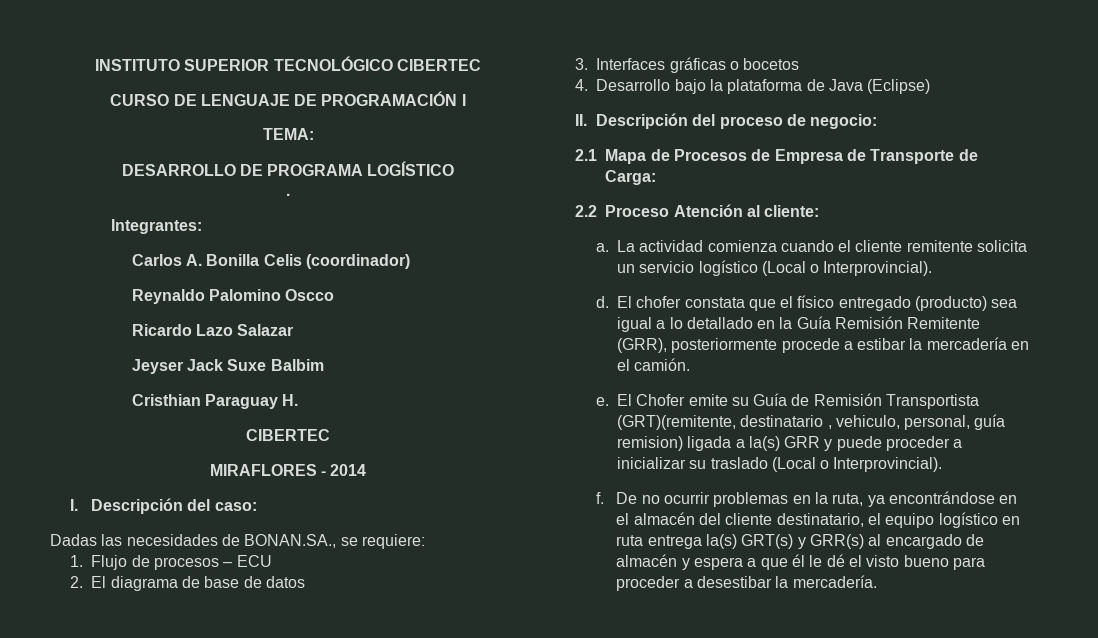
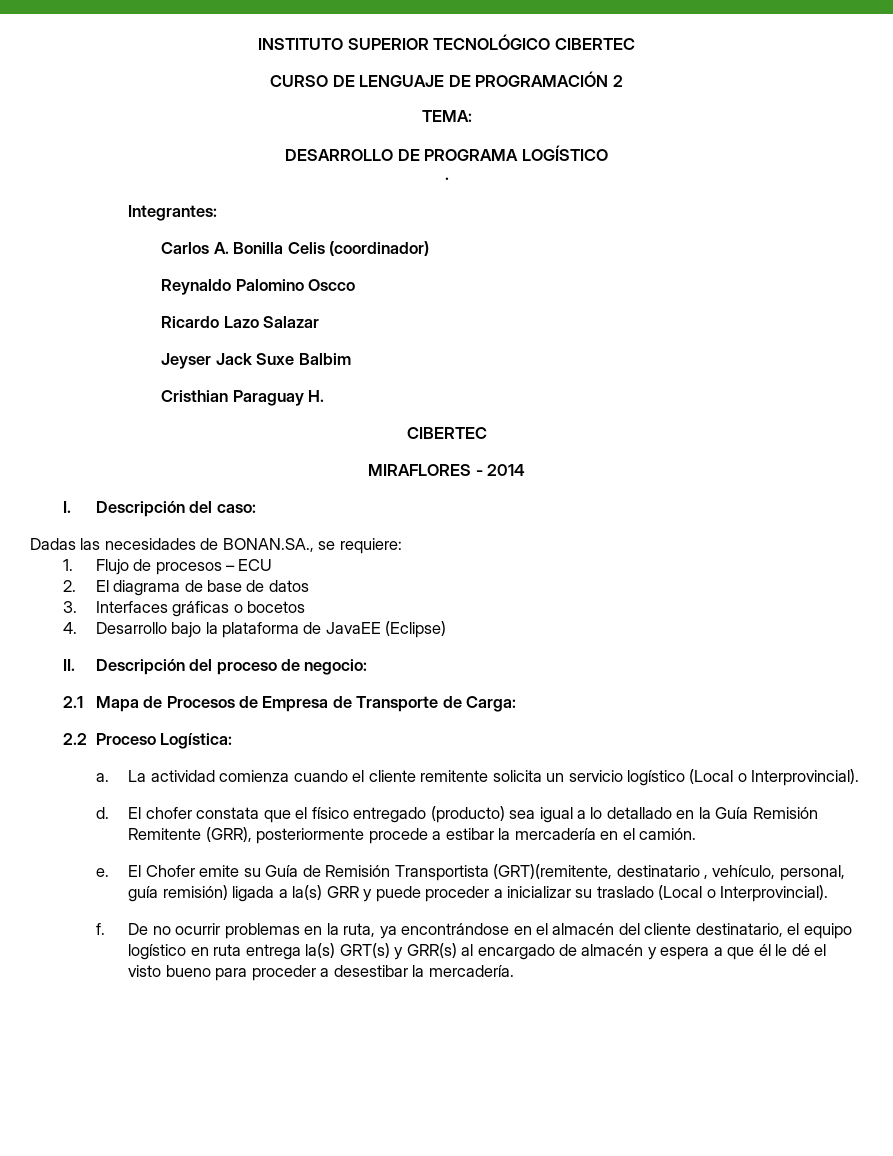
- CURSO DE LENGUAJE DE PROGRAMACIÓN I
+ CURSO DE LENGUAJE DE PROGRAMACIÓN 2
- 4. Desarrollo bajo la plataforma de Java (Eclipse)
+ 4. Desarrollo bajo la plataforma de JavaEE (Eclipse)
- 2.2 Proceso Atención al cliente:
+ 2.2 Proceso Logística:
- El Chofer emite su Guía de Remisión Transportista (GRT)(remitente, destinatario , vehiculo, personal, guía remision) ligada a la(s) GRR y puede proceder a inicializar su traslado (Local o Interprovincial).
+ El Chofer emite su Guía de Remisión Transportista (GRT)(remitente, destinatario , vehículo, personal, guía remisión) ligada a la(s) GRR y puede proceder a inicializar su traslado (Local o Interprovincial).

